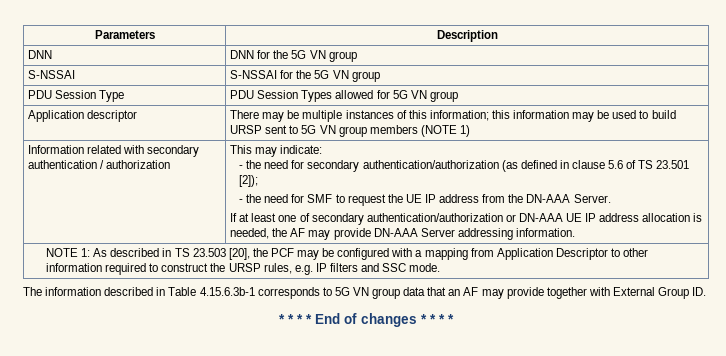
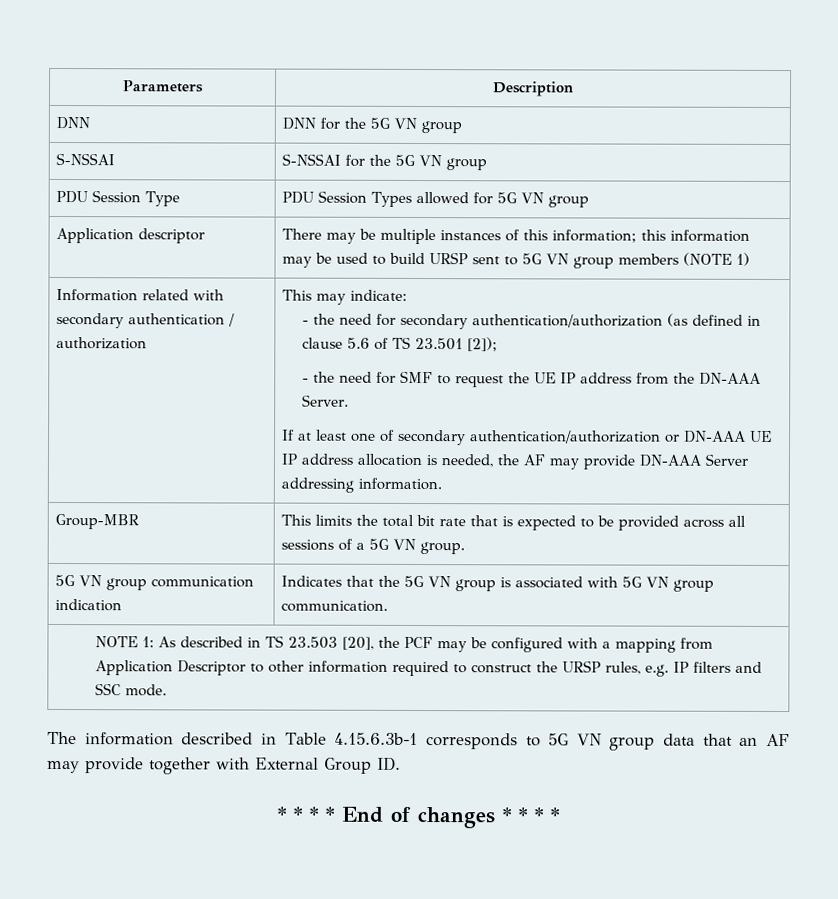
+ Group-MBR | This limits the total bit rate that is expected to be provided across all sessions of a 5G VN group.
+ 5G VN group communication indication | Indicates that the 5G VN group is associated with 5G VN group communication.

